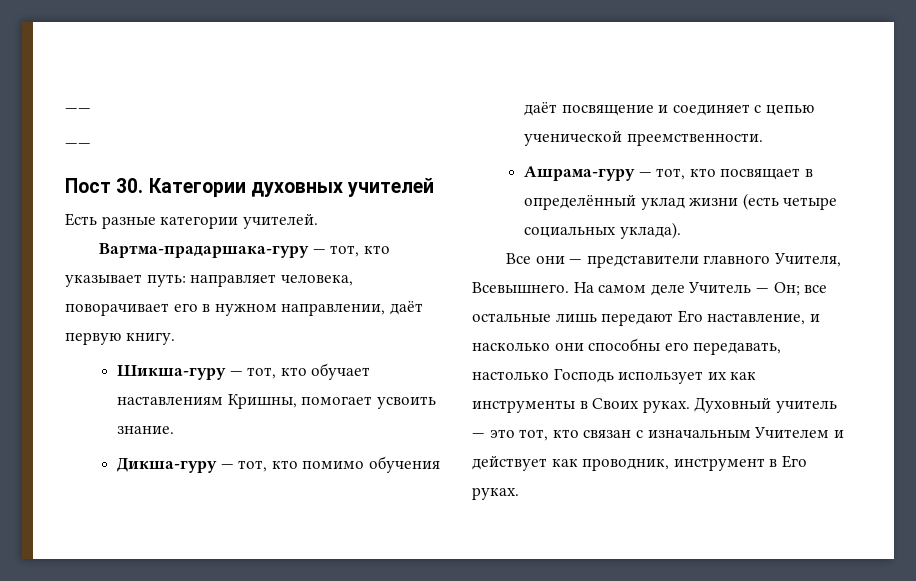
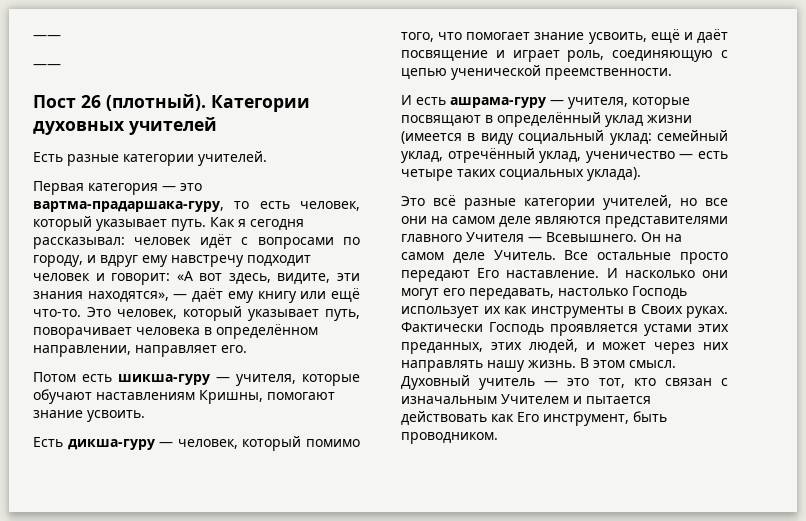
- Пост 30. Категории духовных учителей
+ Пост 26 (плотный). Категории духовных учителей
- Вартма-прадаршака-гуру — тот, кто указывает путь: направляет человека, поворачивает его в нужном направлении, даёт первую книгу.
- Шикша-гуру — тот, кто обучает наставлениям Кришны, помогает усвоить знание.
- Дикша-гуру — тот, кто помимо обучения даёт посвящение и соединяет с цепью ученической преемственности.
- Ашрама-гуру — тот, кто посвящает в определённый уклад жизни (есть четыре социальных уклада).
- Все они — представители главного Учителя, Всевышнего. На самом деле Учитель — Он; все остальные лишь передают Его наставление, и насколько они способны его передавать, настолько Господь использует их как инструменты в Своих руках.
+ Первая категория — это вартма-прадаршака-гуру, то есть человек, который указывает путь. Как я сегодня рассказывал: человек идёт с вопросами по городу, и вдруг ему навстречу подходит человек и говорит: «А вот здесь, видите, эти знания находятся», — даёт ему книгу или ещё что-то. Это человек, который указывает путь, поворачивает человека в определённом направлении, направляет его.
+ Потом есть шикша-гуру — учителя, которые обучают наставлениям Кришны, помогают знание усвоить.
+ Есть дикша-гуру — человек, который помимо того, что помогает знание усвоить, ещё и даёт посвящение и играет роль, соединяющую с цепью ученической преемственности.
+ И есть ашрама-гуру — учителя, которые посвящают в определённый уклад жизни (имеется в виду социальный уклад: семейный уклад, отречённый уклад, ученичество — есть четыре таких социальных уклада).
+ Это всё разные категории учителей, но все они на самом деле являются представителями главного Учителя — Всевышнего. Он на самом деле Учитель. Все остальные просто передают Его наставление. И насколько они могут его передавать, настолько Господь использует их как инструменты в Своих руках.
+ Фактически Господь проявляется устами этих преданных, этих людей, и может через них направлять нашу жизнь. В этом смысл.
- Духовный учитель — это тот, кто связан с изначальным Учителем и действует как проводник, инструмент в Его руках.
+ Духовный учитель — это тот, кто связан с изначальным Учителем и пытается действовать как Его инструмент, быть проводником.

